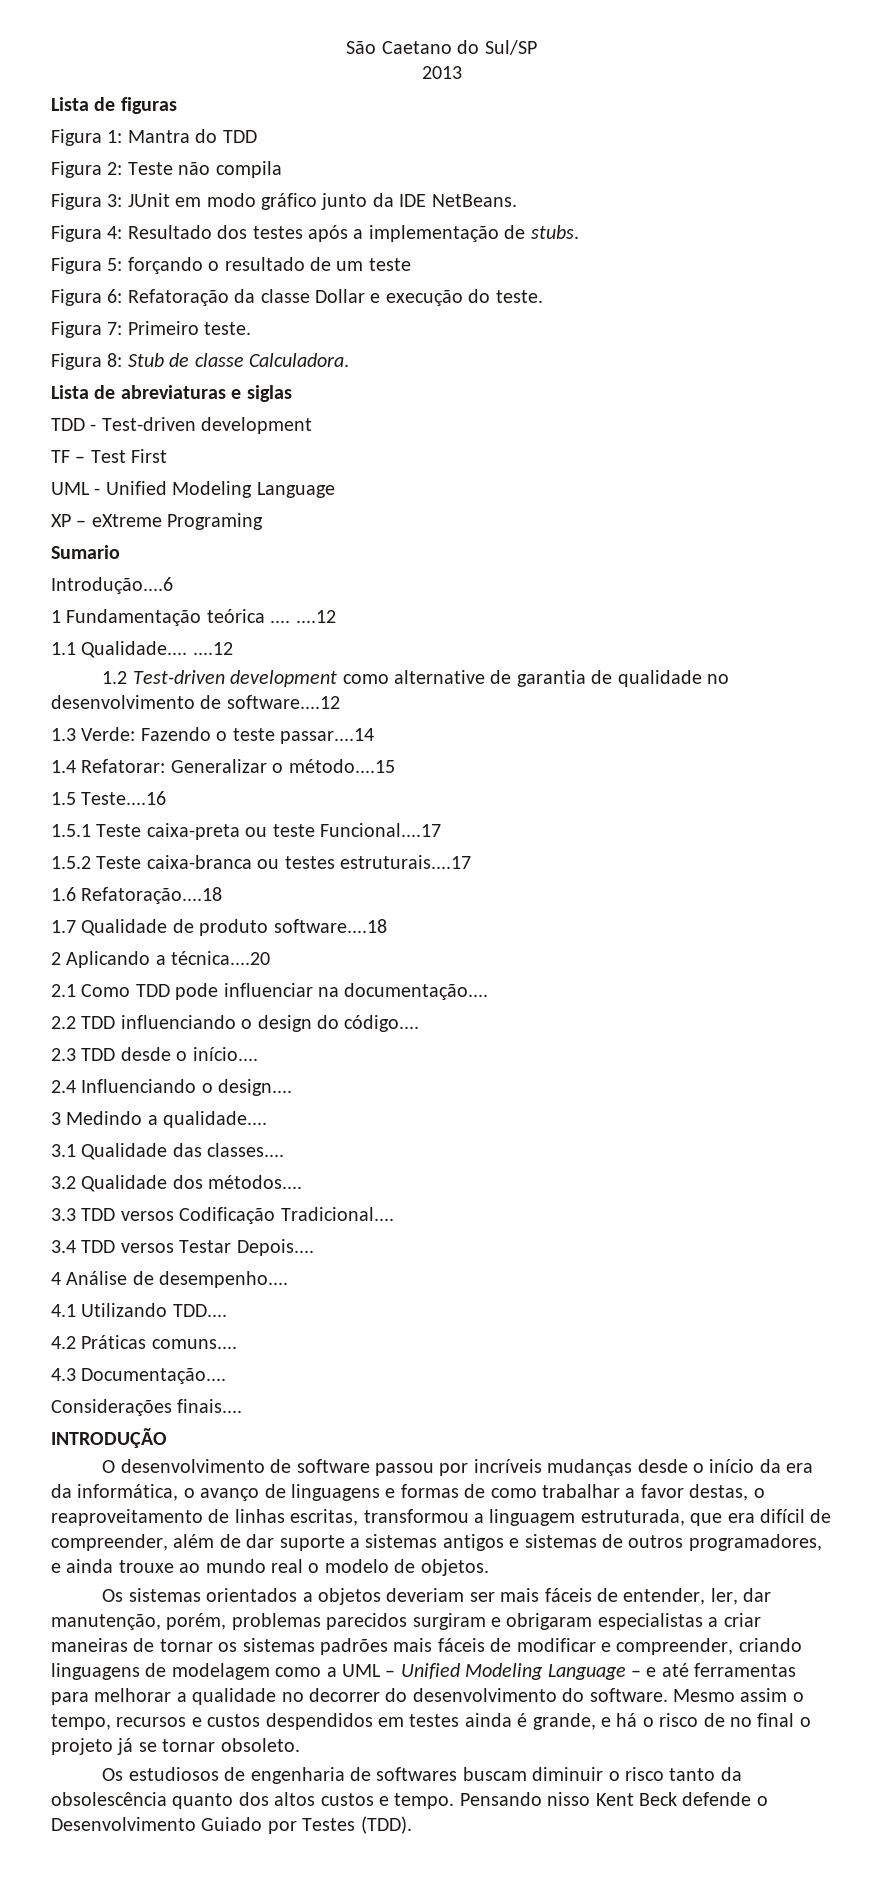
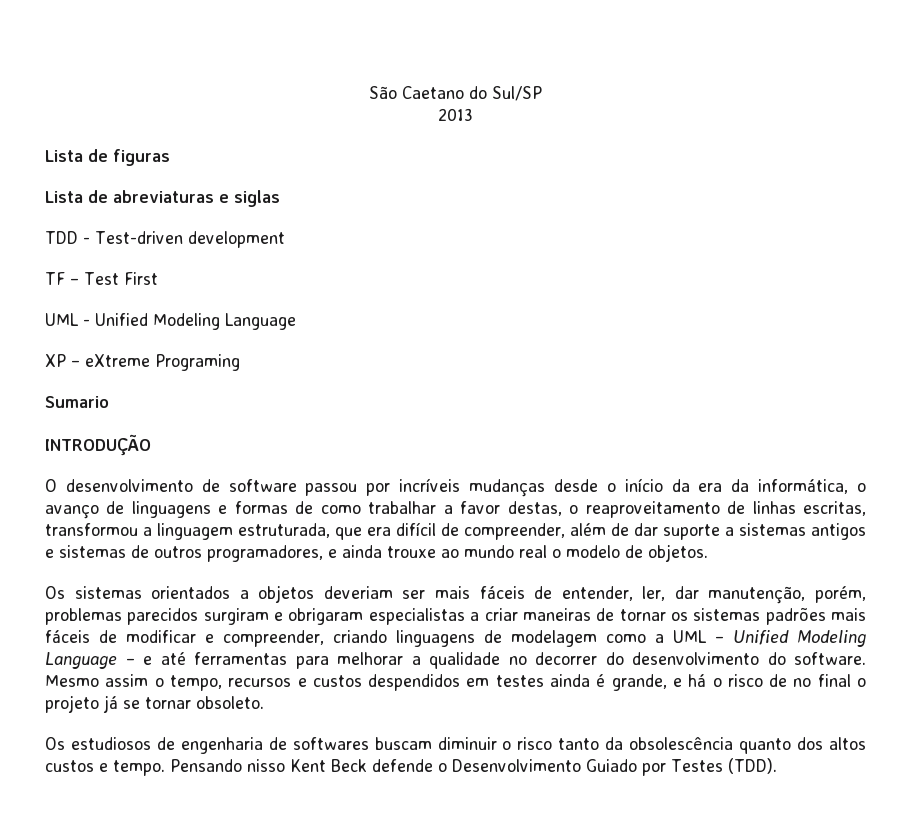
- Figura 1: Mantra do TDD
- Figura 2: Teste não compila
- Figura 3: JUnit em modo gráfico junto da IDE NetBeans.
- Figura 4: Resultado dos testes após a implementação de stubs.
- Figura 5: forçando o resultado de um teste
- Figura 6: Refatoração da classe Dollar e execução do teste.
- Figura 7: Primeiro teste.
- Figura 8: Stub de classe Calculadora.
- Introdução....6
- 1 Fundamentação teórica .... ....12
- 1.1 Qualidade.... ....12
- 1.2 Test-driven development como alternative de garantia de qualidade no desenvolvimento de software....12
- 1.3 Verde: Fazendo o teste passar....14
- 1.4 Refatorar: Generalizar o método....15
- 1.5 Teste....16
- 1.5.1 Teste caixa-preta ou teste Funcional....17
- 1.5.2 Teste caixa-branca ou testes estruturais....17
- 1.6 Refatoração....18
- 1.7 Qualidade de produto software....18
- 2 Aplicando a técnica....20
- 2.1 Como TDD pode influenciar na documentação....
- 2.2 TDD influenciando o design do código....
- 2.3 TDD desde o início....
- 2.4 Influenciando o design....
- 3 Medindo a qualidade....
- 3.1 Qualidade das classes....
- 3.2 Qualidade dos métodos....
- 3.3 TDD versos Codificação Tradicional....
- 3.4 TDD versos Testar Depois....
- 4 Análise de desempenho....
- 4.1 Utilizando TDD....
- 4.2 Práticas comuns....
- 4.3 Documentação....
- Considerações finais....

